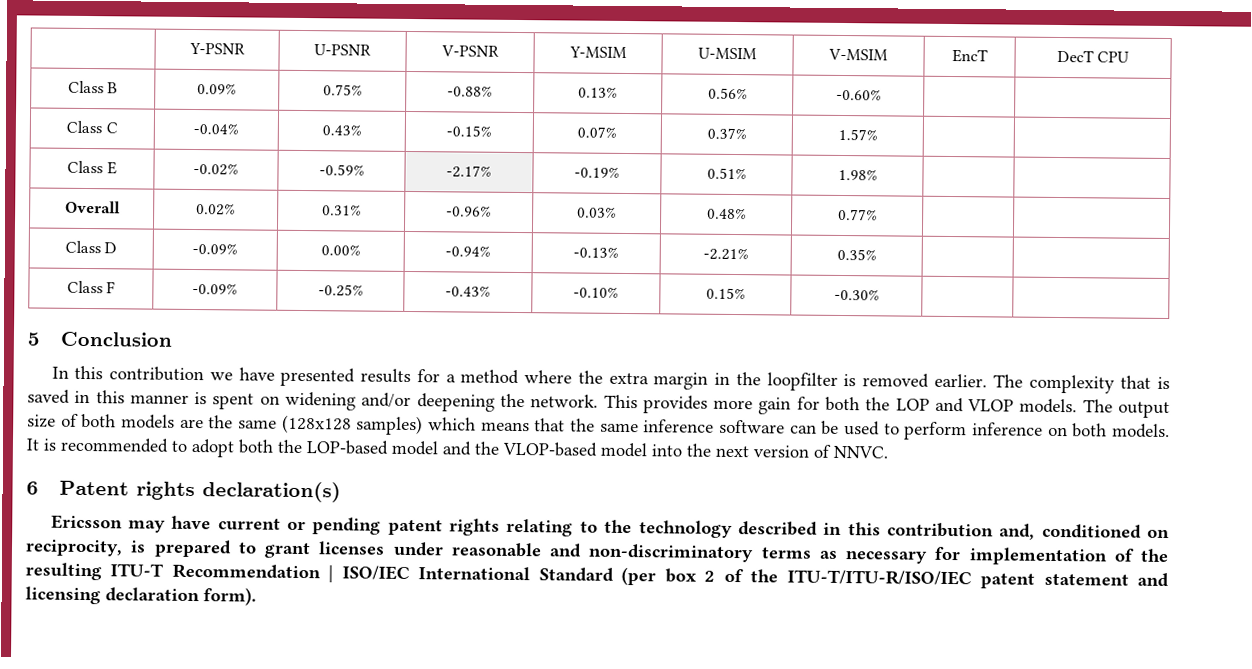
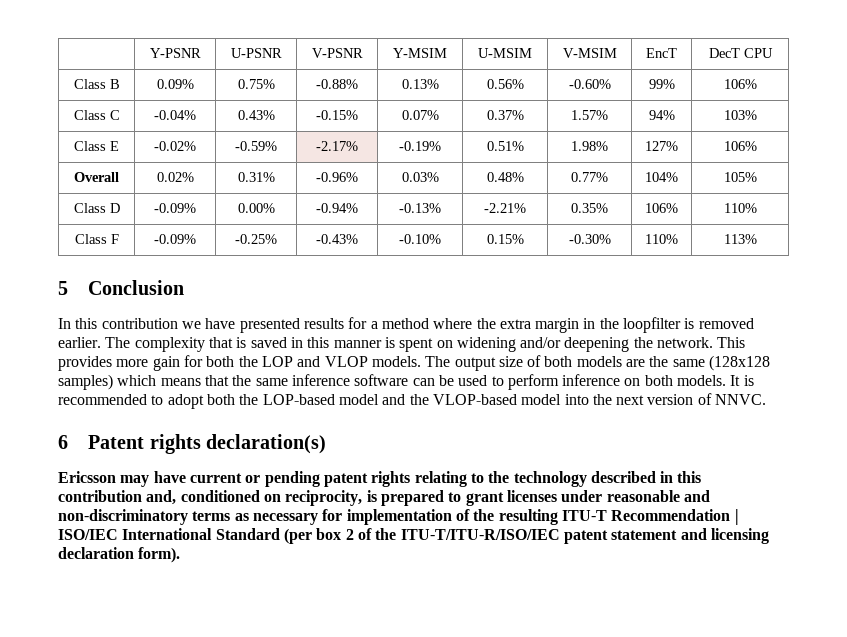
- Class B | 0.09% | 0.75% | -0.88% | 0.13% | 0.56% | -0.60% | |
+ Class B | 0.09% | 0.75% | -0.88% | 0.13% | 0.56% | -0.60% | 99% | 106%
- Class C | -0.04% | 0.43% | -0.15% | 0.07% | 0.37% | 1.57% | |
+ Class C | -0.04% | 0.43% | -0.15% | 0.07% | 0.37% | 1.57% | 94% | 103%
- Class E | -0.02% | -0.59% | -2.17% | -0.19% | 0.51% | 1.98% | |
+ Class E | -0.02% | -0.59% | -2.17% | -0.19% | 0.51% | 1.98% | 127% | 106%
- Overall | 0.02% | 0.31% | -0.96% | 0.03% | 0.48% | 0.77% | |
+ Overall | 0.02% | 0.31% | -0.96% | 0.03% | 0.48% | 0.77% | 104% | 105%
- Class D | -0.09% | 0.00% | -0.94% | -0.13% | -2.21% | 0.35% | |
+ Class D | -0.09% | 0.00% | -0.94% | -0.13% | -2.21% | 0.35% | 106% | 110%
- Class F | -0.09% | -0.25% | -0.43% | -0.10% | 0.15% | -0.30% | |
+ Class F | -0.09% | -0.25% | -0.43% | -0.10% | 0.15% | -0.30% | 110% | 113%

